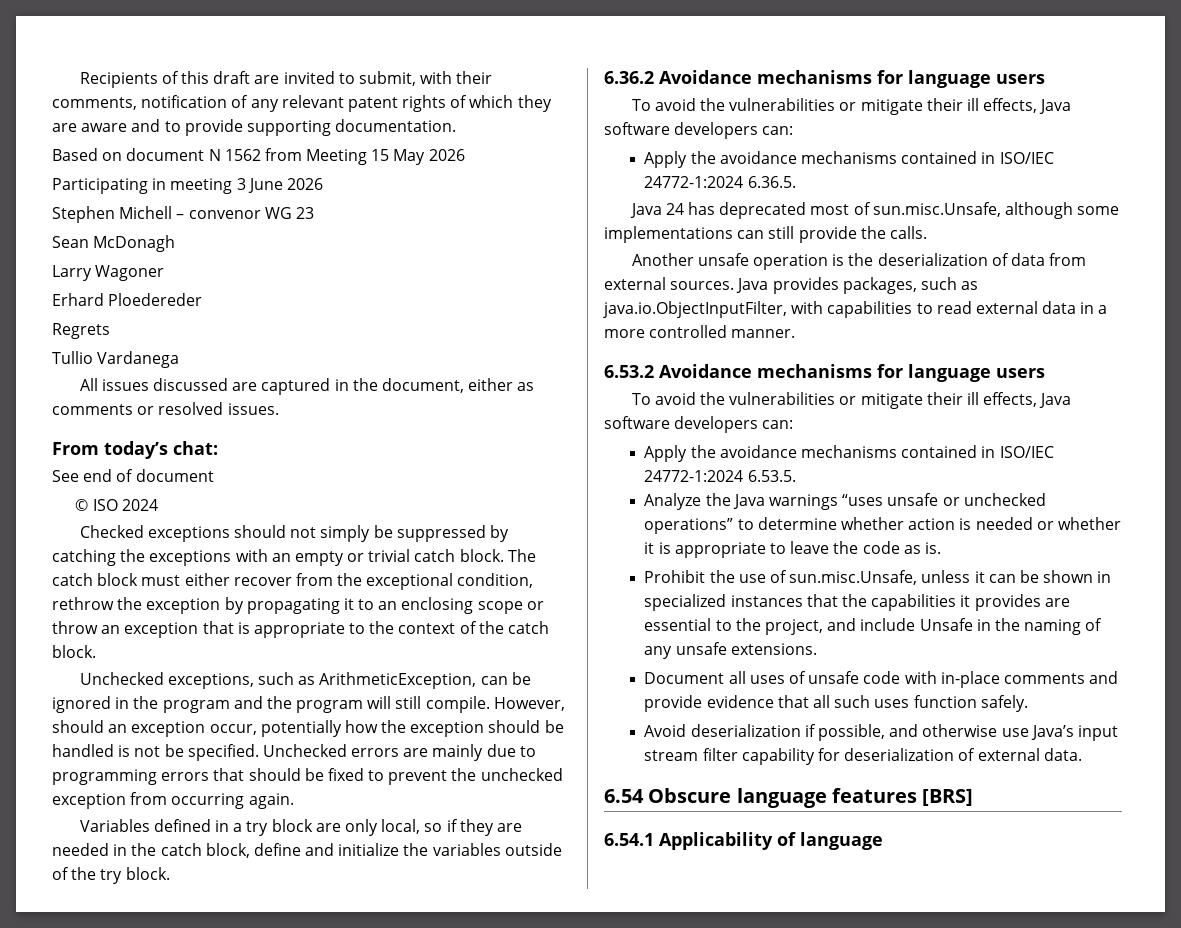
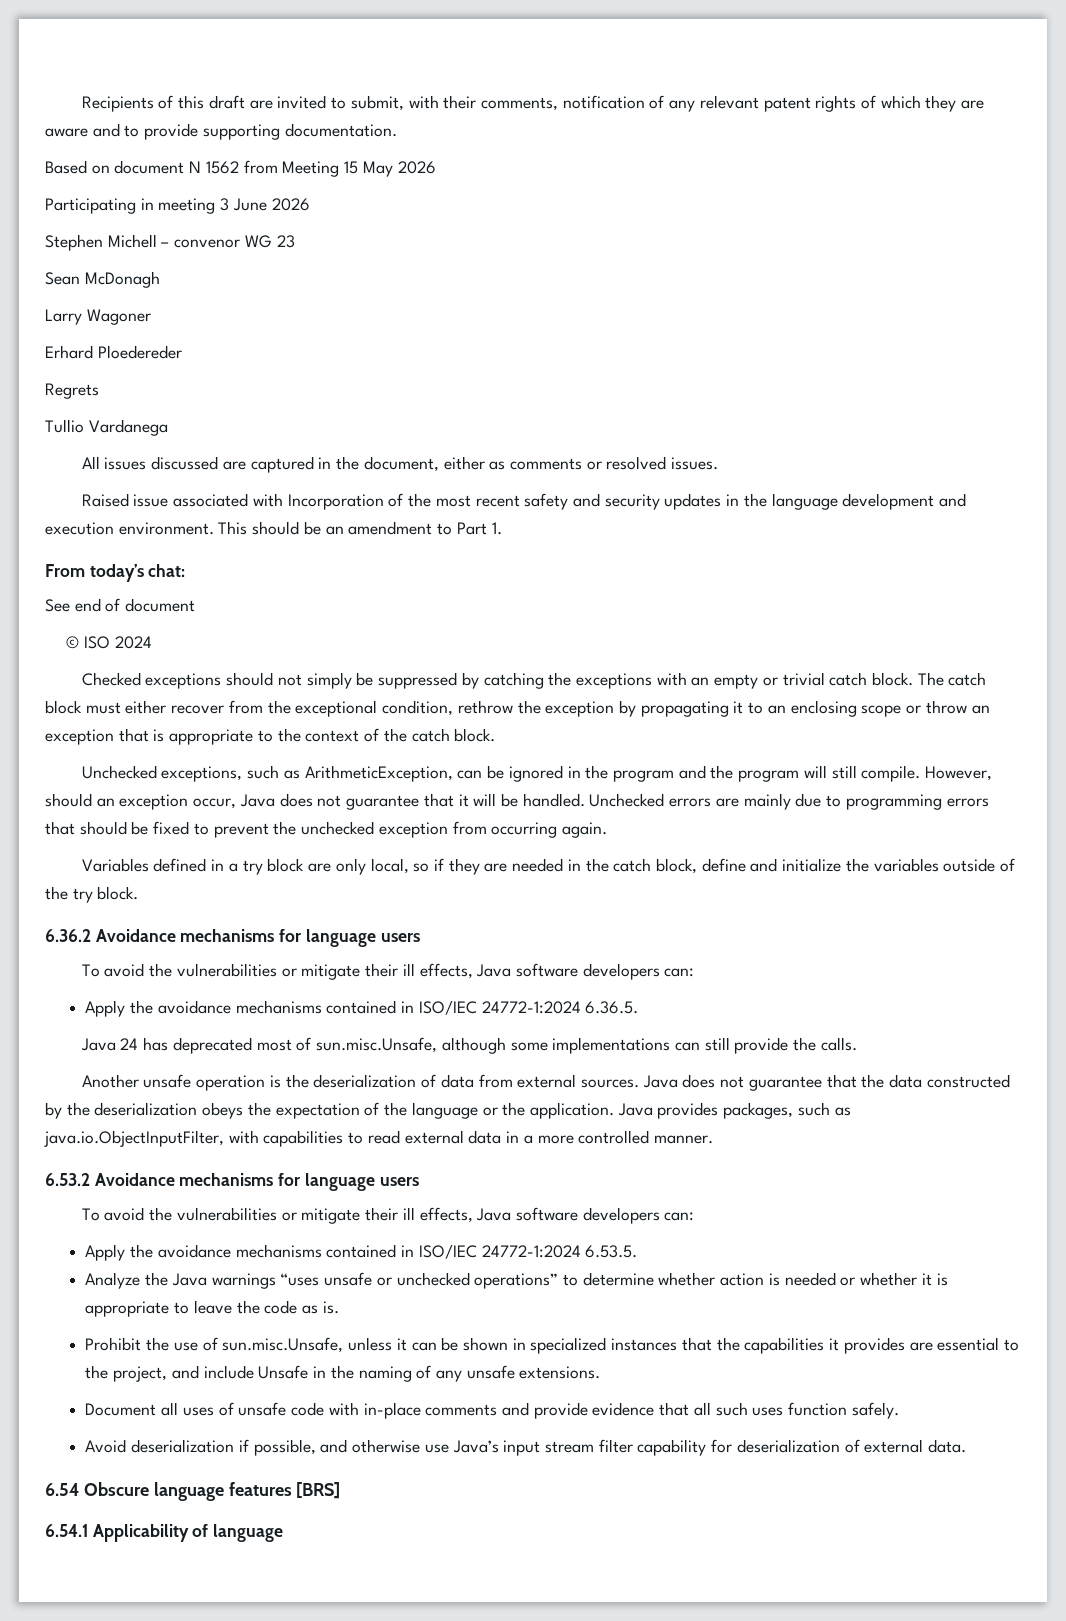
+ Raised issue associated with Incorporation of the most recent safety and security updates in the language development and execution environment. This should be an amendment to Part 1.
- However, should an exception occur, potentially how the exception should be handled is not be specified.
+ However, should an exception occur, Java does not guarantee that it will be handled.
- Java provides packages, such as java.io.ObjectInputFilter, with capabilities to read external data in a more controlled manner.
+ Java does not guarantee that the data constructed by the deserialization obeys the expectation of the language or the application. Java provides packages, such as java.io.ObjectInputFilter, with capabilities to read external data in a more controlled manner.

